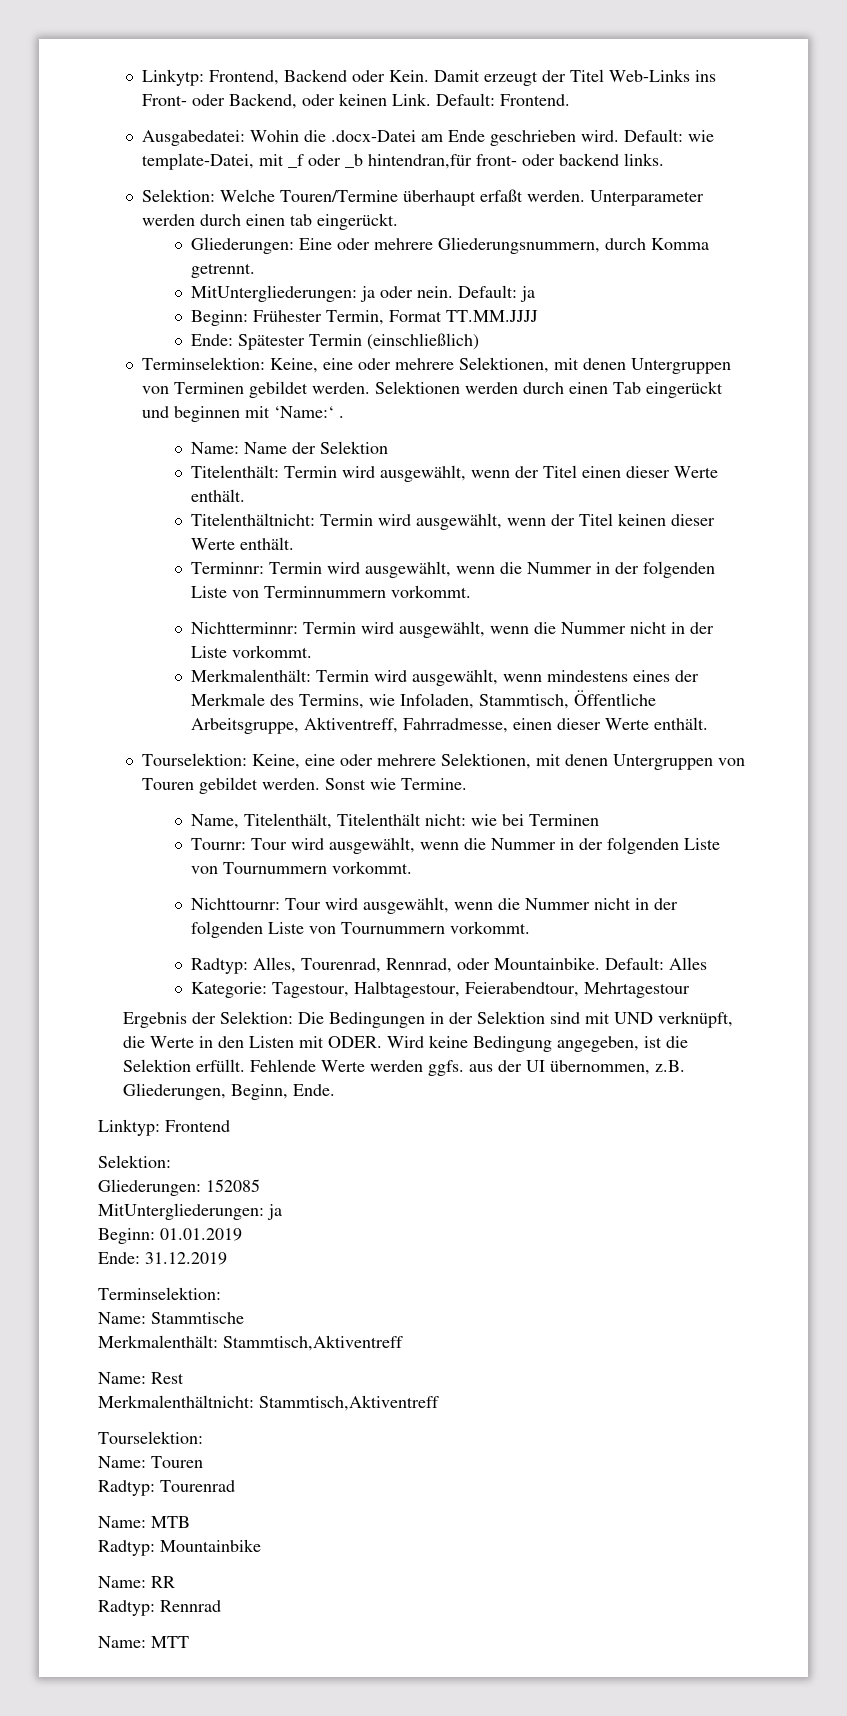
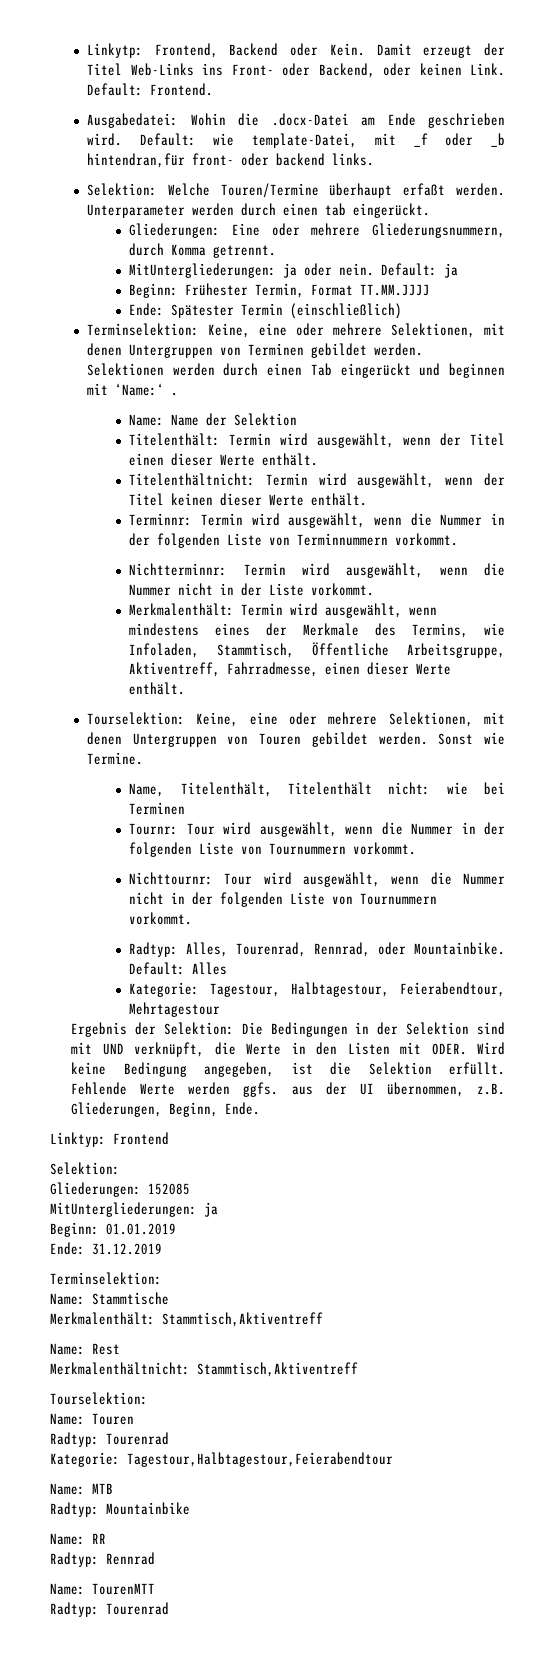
+ Kategorie: Tagestour,Halbtagestour,Feierabendtour
- Name: MTT
+ Name: TourenMTT
+ Radtyp: Tourenrad

